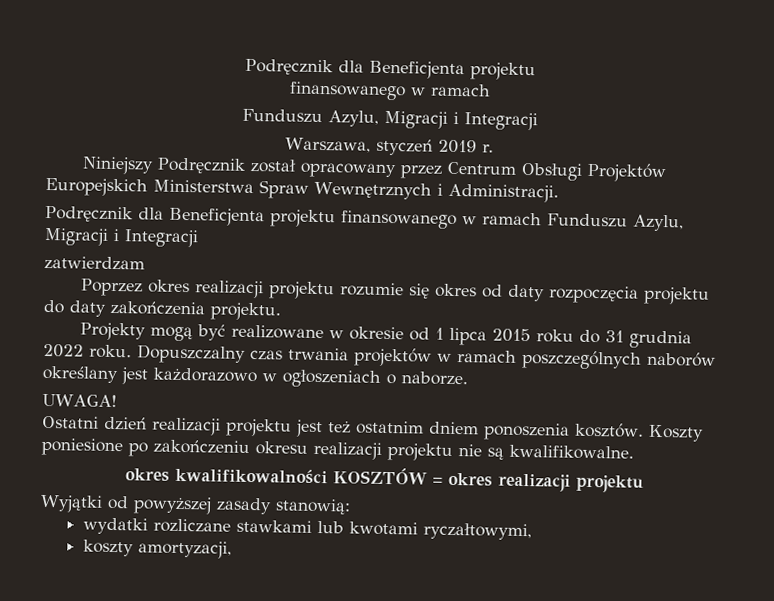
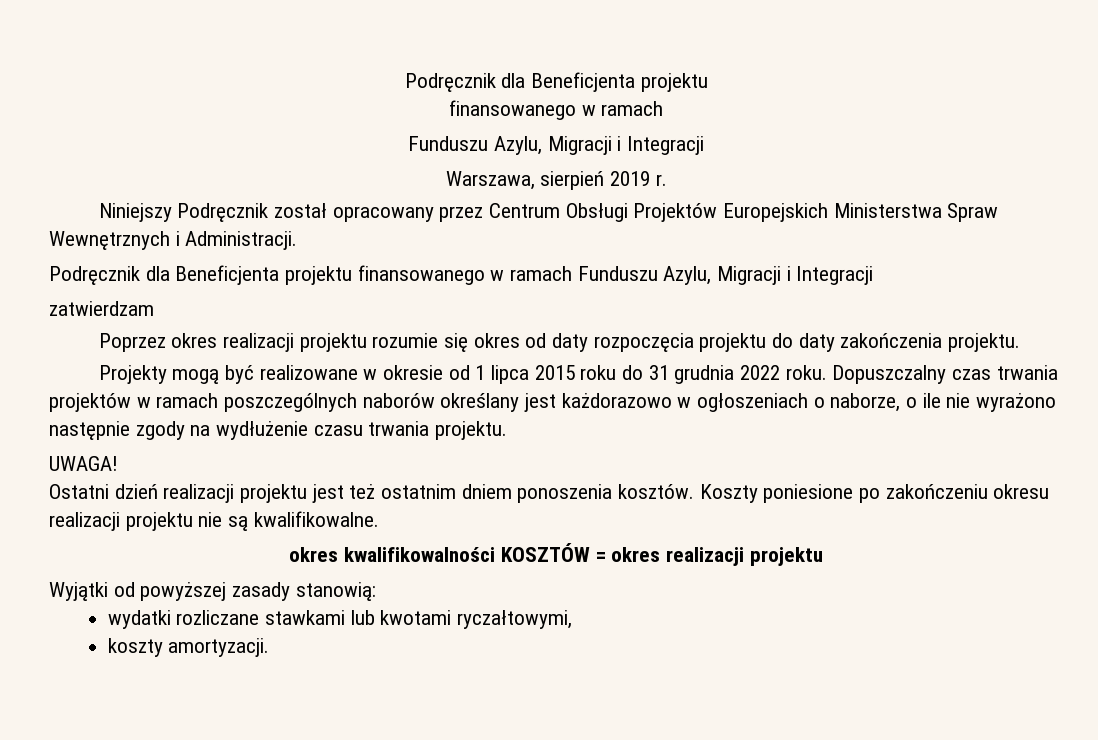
- Warszawa, styczeń 2019 r.
+ Warszawa, sierpień 2019 r.
- Dopuszczalny czas trwania projektów w ramach poszczególnych naborów określany jest każdorazowo w ogłoszeniach o naborze.
+ Dopuszczalny czas trwania projektów w ramach poszczególnych naborów określany jest każdorazowo w ogłoszeniach o naborze, o ile nie wyrażono następnie zgody na wydłużenie czasu trwania projektu.
- koszty amortyzacji,
+ koszty amortyzacji.

